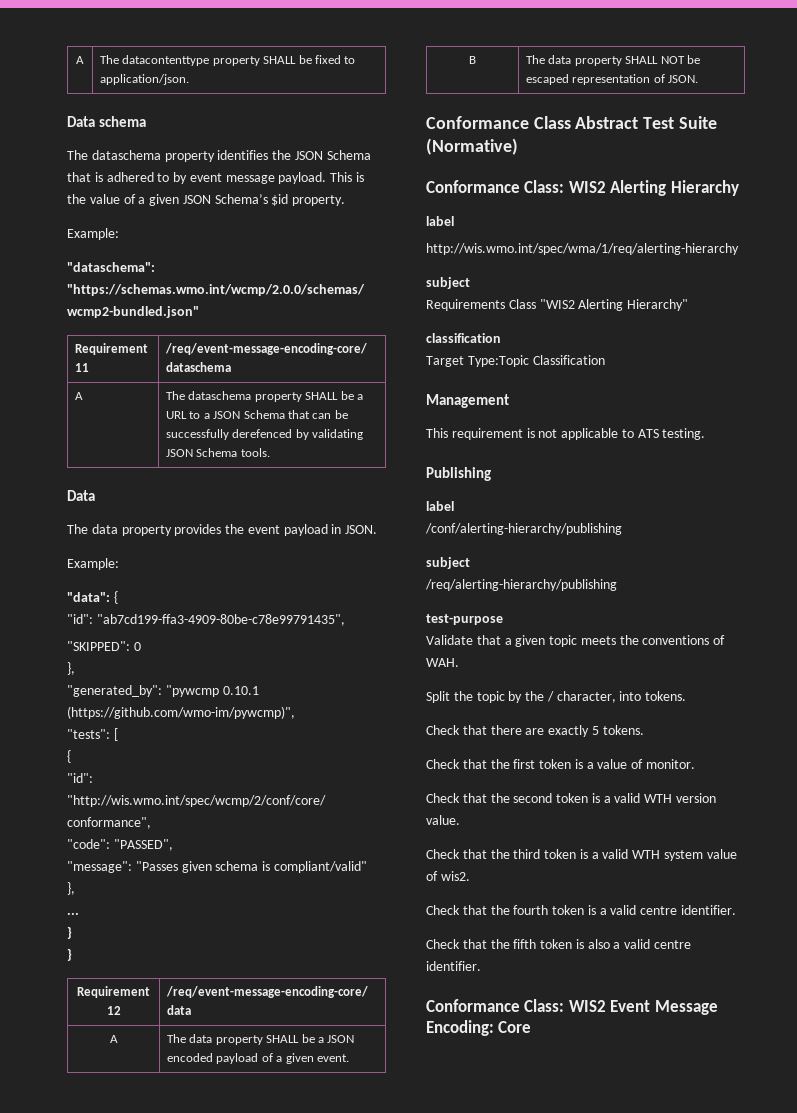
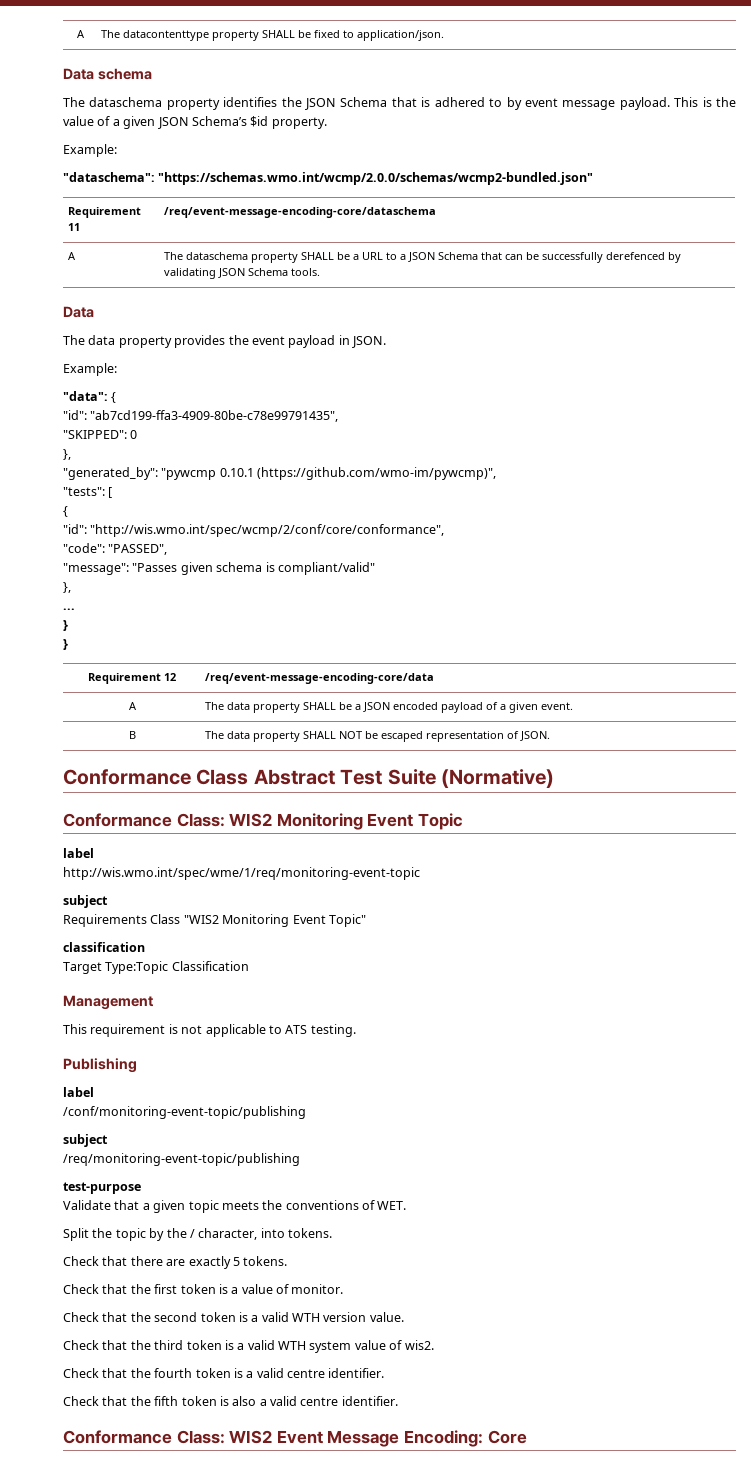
- Conformance Class: WIS2 Alerting Hierarchy
+ Conformance Class: WIS2 Monitoring Event Topic
  label
- http://wis.wmo.int/spec/wma/1/req/alerting-hierarchy
+ http://wis.wmo.int/spec/wme/1/req/monitoring-event-topic
- Requirements Class "WIS2 Alerting Hierarchy"
+ Requirements Class "WIS2 Monitoring Event Topic"
- /conf/alerting-hierarchy/publishing
+ /conf/monitoring-event-topic/publishing
  subject
- /req/alerting-hierarchy/publishing
+ /req/monitoring-event-topic/publishing
- Validate that a given topic meets the conventions of WAH.
+ Validate that a given topic meets the conventions of WET.

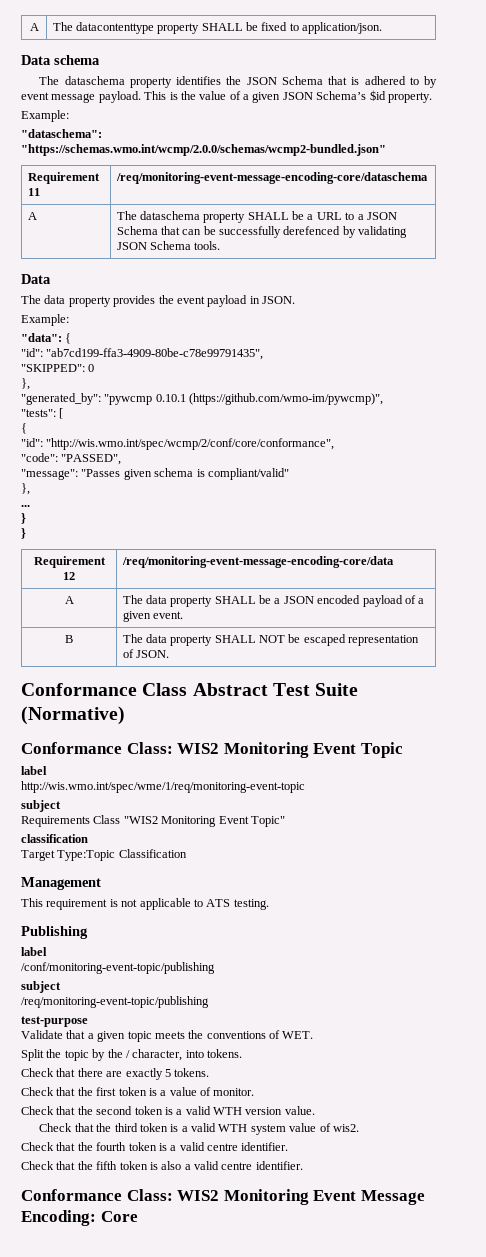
- Requirement 11 | /req/event-message-encoding-core/dataschema
+ Requirement 11 | /req/monitoring-event-message-encoding-core/dataschema
- Requirement 12 | /req/event-message-encoding-core/data
+ Requirement 12 | /req/monitoring-event-message-encoding-core/data
- Conformance Class: WIS2 Event Message Encoding: Core
+ Conformance Class: WIS2 Monitoring Event Message Encoding: Core

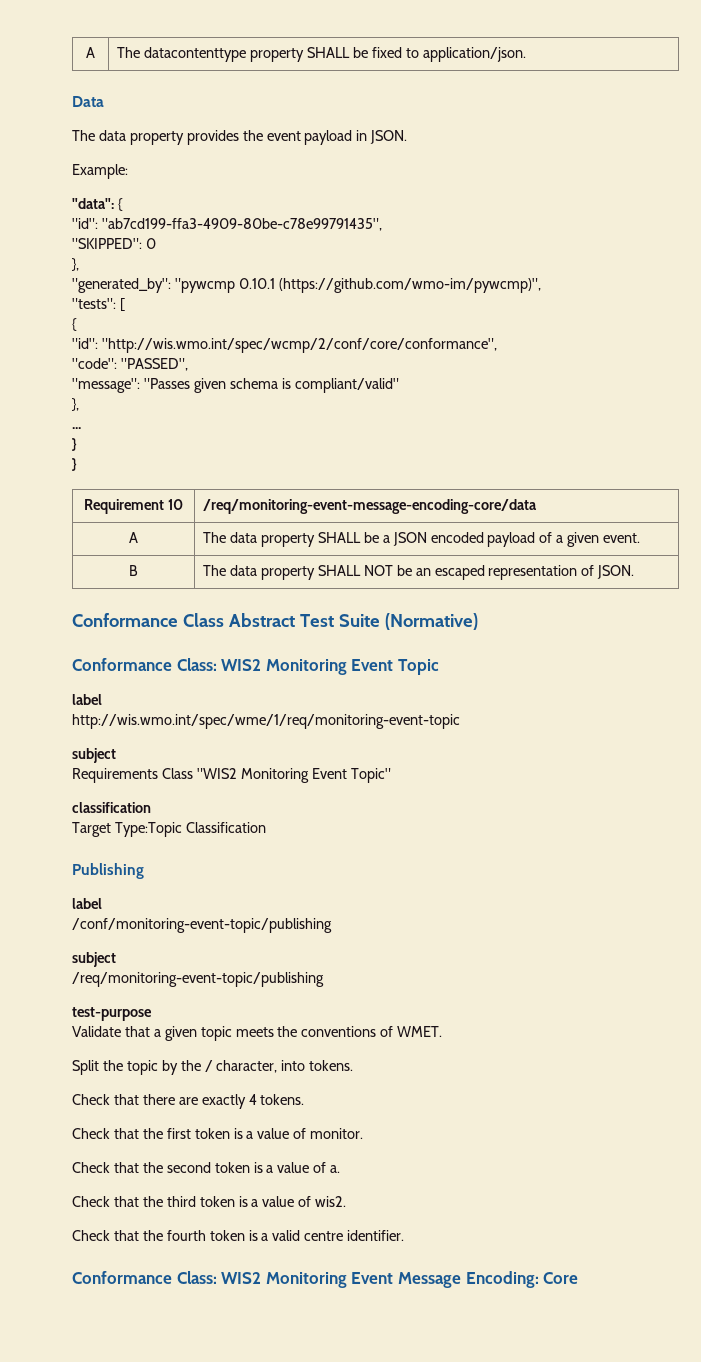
- Data schema
- The dataschema property identifies the JSON Schema that is adhered to by event message payload. This is the value of a given JSON Schema’s $id property.
- Example:
- "dataschema": "https://schemas.wmo.int/wcmp/2.0.0/schemas/wcmp2-bundled.json"
- Requirement 11 | /req/monitoring-event-message-encoding-core/dataschema
- A | The dataschema property SHALL be a URL to a JSON Schema that can be successfully derefenced by validating JSON Schema tools.
- Requirement 12 | /req/monitoring-event-message-encoding-core/data
+ Requirement 10 | /req/monitoring-event-message-encoding-core/data
- B | The data property SHALL NOT be escaped representation of JSON.
+ B | The data property SHALL NOT be an escaped representation of JSON.
- Management
- This requirement is not applicable to ATS testing.
- Validate that a given topic meets the conventions of WET.
+ Validate that a given topic meets the conventions of WMET.
- Check that there are exactly 5 tokens.
+ Check that there are exactly 4 tokens.
- Check that the second token is a valid WTH version value.
+ Check that the second token is a value of a.
- Check that the third token is a valid WTH system value of wis2.
+ Check that the third token is a value of wis2.
- Check that the fifth token is also a valid centre identifier.

